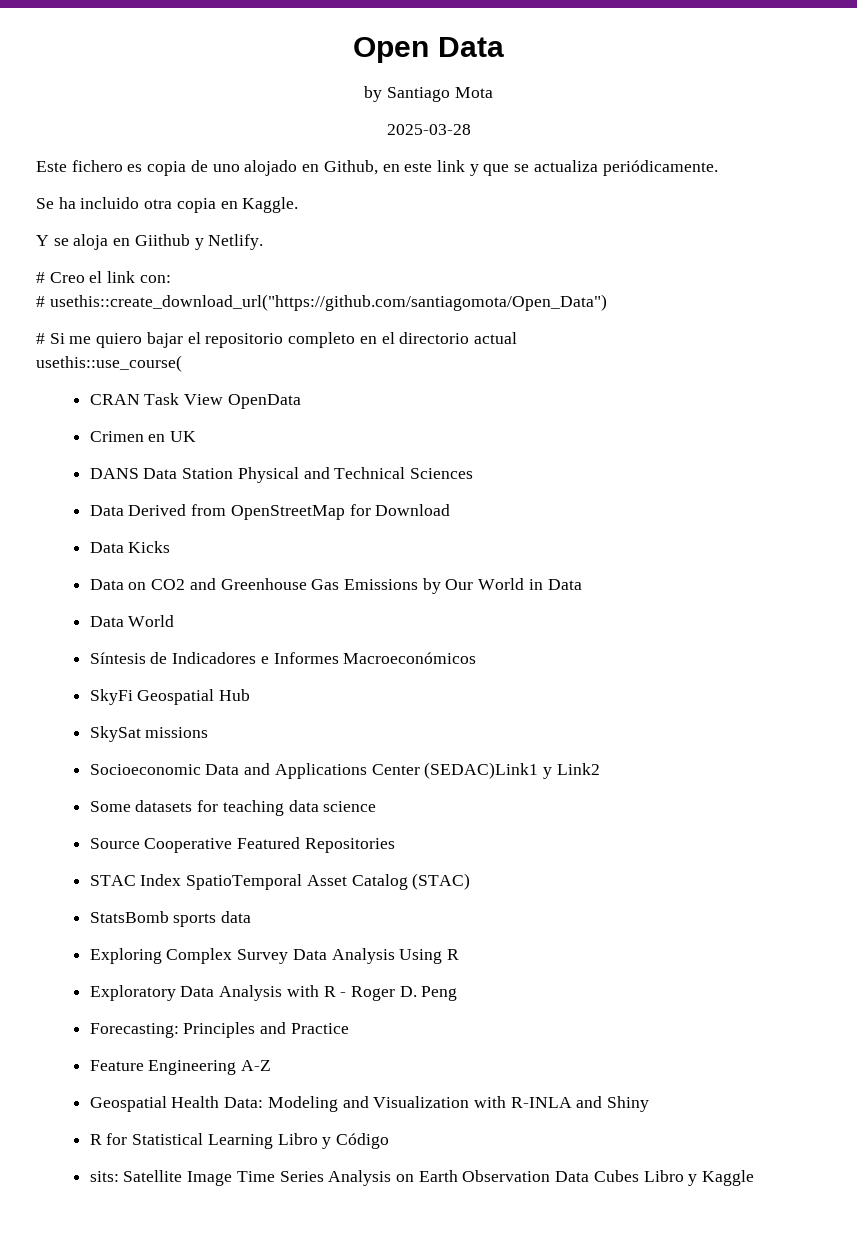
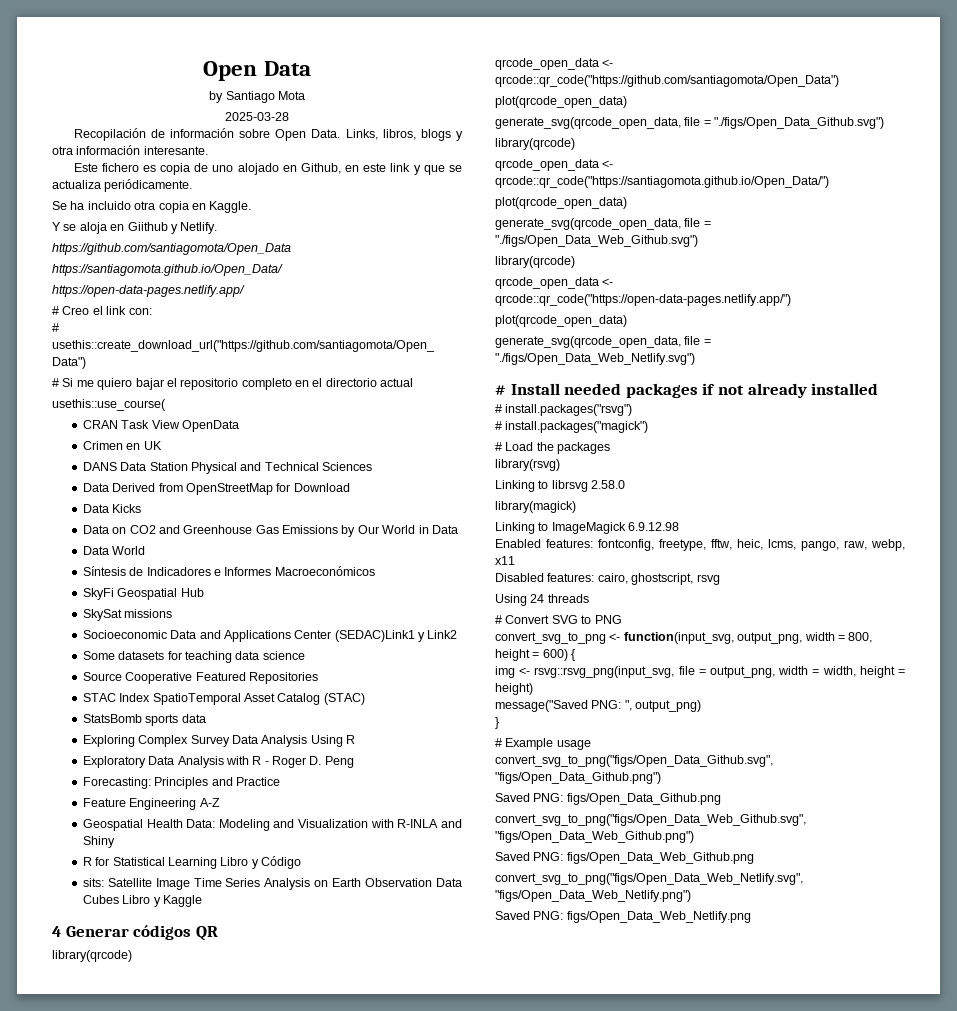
+ Recopilación de información sobre Open Data. Links, libros, blogs y otra información interesante.
+ https://github.com/santiagomota/Open_Data
+ https://santiagomota.github.io/Open_Data/
+ https://open-data-pages.netlify.app/
+ 4 Generar códigos QR
+ library(qrcode)
+ qrcode_open_data <- qrcode::qr_code("https://github.com/santiagomota/Open_Data")
+ plot(qrcode_open_data)
+ generate_svg(qrcode_open_data, file = "./figs/Open_Data_Github.svg")
+ library(qrcode)
+ qrcode_open_data <- qrcode::qr_code("https://santiagomota.github.io/Open_Data/")
+ plot(qrcode_open_data)
+ generate_svg(qrcode_open_data, file = "./figs/Open_Data_Web_Github.svg")
+ library(qrcode)
+ qrcode_open_data <- qrcode::qr_code("https://open-data-pages.netlify.app/")
+ plot(qrcode_open_data)
+ generate_svg(qrcode_open_data, file = "./figs/Open_Data_Web_Netlify.svg")
+ # Install needed packages if not already installed
+ # install.packages("rsvg")
+ # install.packages("magick")
+ # Load the packages
+ library(rsvg)
+ Linking to librsvg 2.58.0
+ library(magick)
+ Linking to ImageMagick 6.9.12.98
+ Enabled features: fontconfig, freetype, fftw, heic, lcms, pango, raw, webp, x11
+ Disabled features: cairo, ghostscript, rsvg
+ Using 24 threads
+ # Convert SVG to PNG
+ convert_svg_to_png <- function(input_svg, output_png, width = 800, height = 600) {
+ img <- rsvg::rsvg_png(input_svg, file = output_png, width = width, height = height)
+ message("Saved PNG: ", output_png)
+ }
+ # Example usage
+ convert_svg_to_png("figs/Open_Data_Github.svg", "figs/Open_Data_Github.png")
+ Saved PNG: figs/Open_Data_Github.png
+ convert_svg_to_png("figs/Open_Data_Web_Github.svg", "figs/Open_Data_Web_Github.png")
+ Saved PNG: figs/Open_Data_Web_Github.png
+ convert_svg_to_png("figs/Open_Data_Web_Netlify.svg", "figs/Open_Data_Web_Netlify.png")
+ Saved PNG: figs/Open_Data_Web_Netlify.png

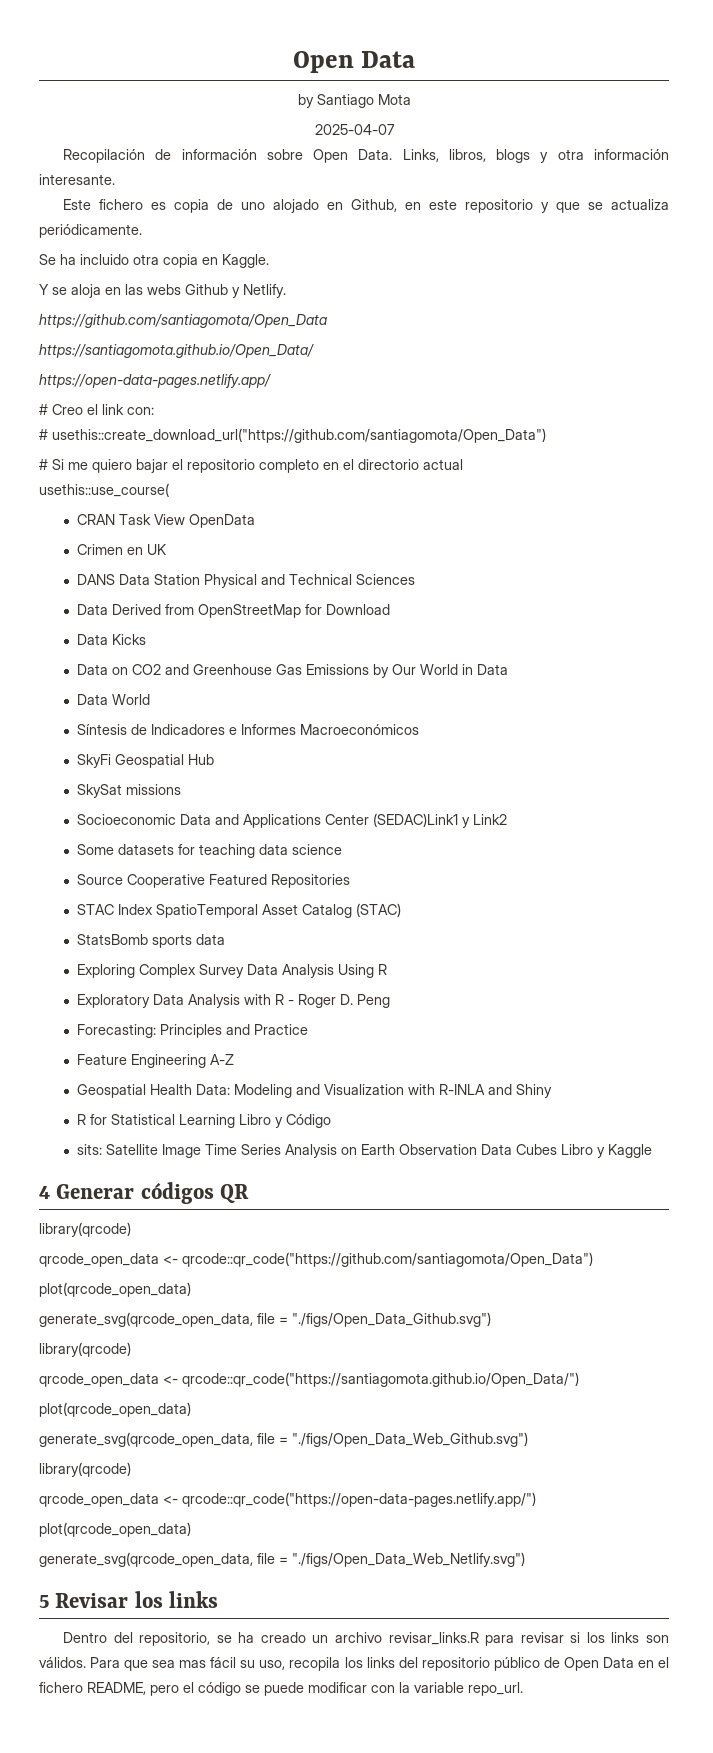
- 2025-03-28
+ 2025-04-07
- Este fichero es copia de uno alojado en Github, en este link y que se actualiza periódicamente.
+ Este fichero es copia de uno alojado en Github, en este repositorio y que se actualiza periódicamente.
- Y se aloja en Giithub y Netlify.
+ Y se aloja en las webs Github y Netlify.
- # Install needed packages if not already installed
- # install.packages("rsvg")
- # install.packages("magick")
- # Load the packages
- library(rsvg)
- Linking to librsvg 2.58.0
- library(magick)
- Linking to ImageMagick 6.9.12.98
- Enabled features: fontconfig, freetype, fftw, heic, lcms, pango, raw, webp, x11
- Disabled features: cairo, ghostscript, rsvg
- Using 24 threads
- # Convert SVG to PNG
- convert_svg_to_png <- function(input_svg, output_png, width = 800, height = 600) {
- img <- rsvg::rsvg_png(input_svg, file = output_png, width = width, height = height)
- message("Saved PNG: ", output_png)
- }
- # Example usage
- convert_svg_to_png("figs/Open_Data_Github.svg", "figs/Open_Data_Github.png")
- Saved PNG: figs/Open_Data_Github.png
- convert_svg_to_png("figs/Open_Data_Web_Github.svg", "figs/Open_Data_Web_Github.png")
- Saved PNG: figs/Open_Data_Web_Github.png
- convert_svg_to_png("figs/Open_Data_Web_Netlify.svg", "figs/Open_Data_Web_Netlify.png")
- Saved PNG: figs/Open_Data_Web_Netlify.png
+ 5 Revisar los links
+ Dentro del repositorio, se ha creado un archivo revisar_links.R para revisar si los links son válidos. Para que sea mas fácil su uso, recopila los links del repositorio público de Open Data en el fichero README, pero el código se puede modificar con la variable repo_url.

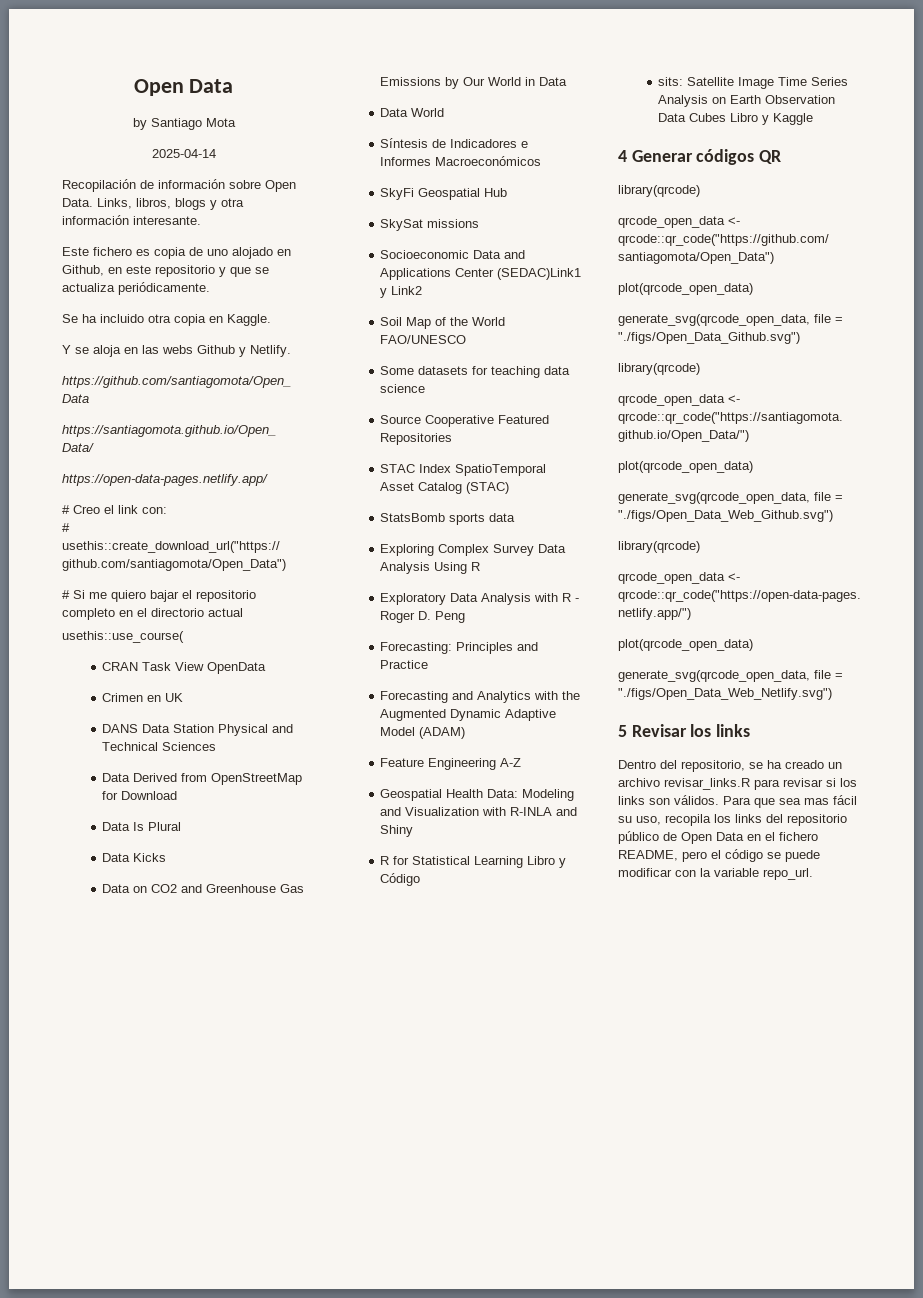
- 2025-04-07
+ 2025-04-14
+ Data Is Plural
+ Soil Map of the World FAO/UNESCO
+ Forecasting and Analytics with the Augmented Dynamic Adaptive Model (ADAM)

